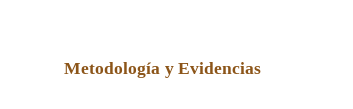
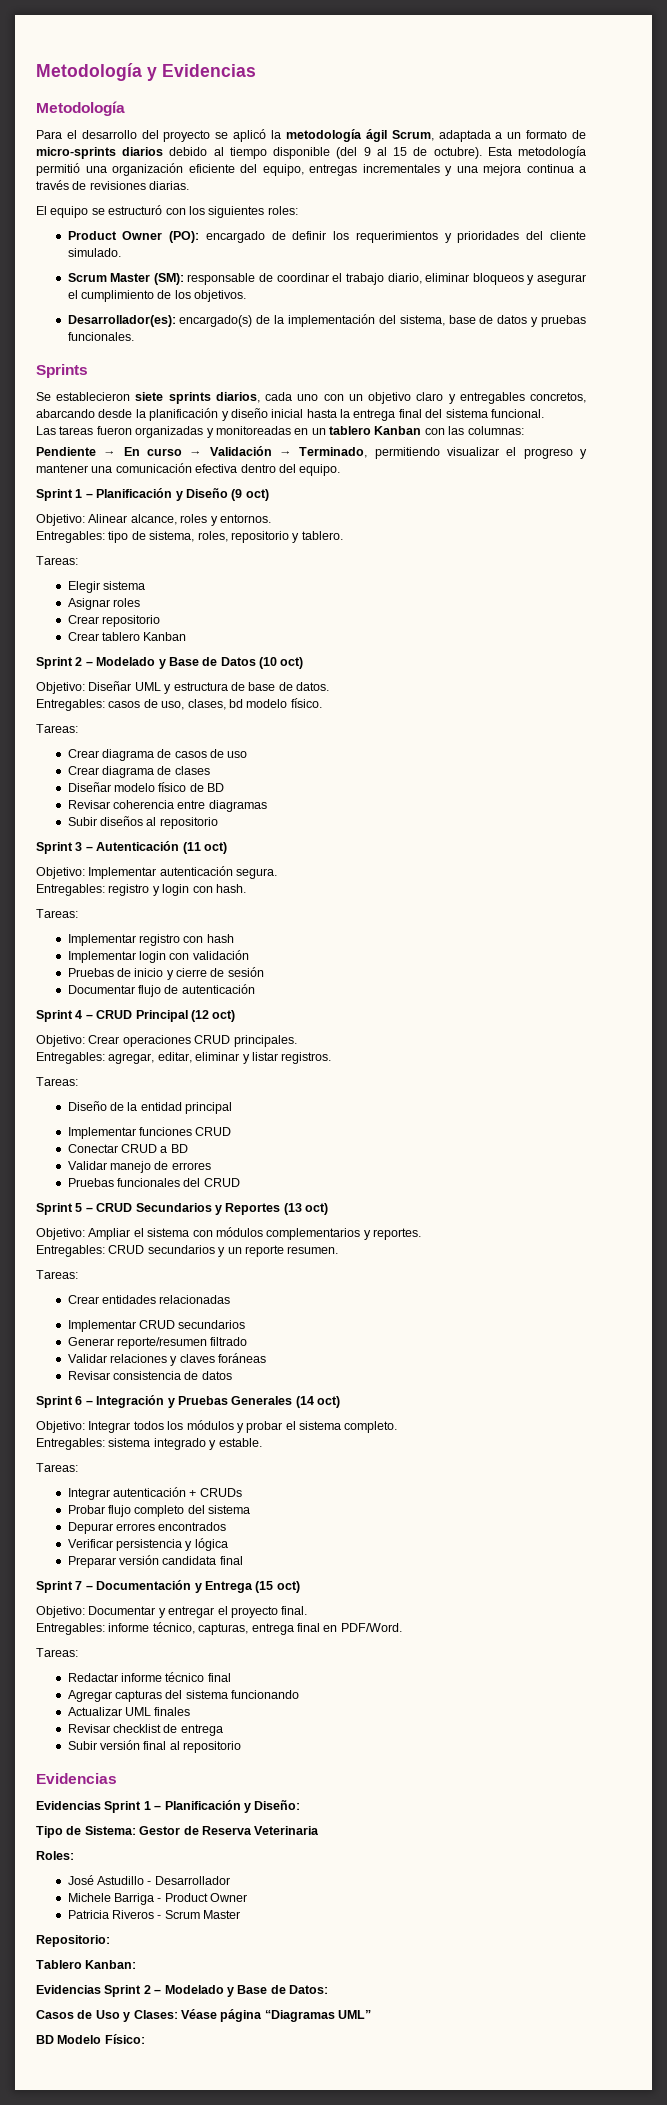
  Metodología y Evidencias
+ Metodología
+ Para el desarrollo del proyecto se aplicó la metodología ágil Scrum, adaptada a un formato de micro-sprints diarios debido al tiempo disponible (del 9 al 15 de octubre). Esta metodología permitió una organización eficiente del equipo, entregas incrementales y una mejora continua a través de revisiones diarias.
+ El equipo se estructuró con los siguientes roles:
+ Product Owner (PO): encargado de definir los requerimientos y prioridades del cliente simulado.
+ Scrum Master (SM): responsable de coordinar el trabajo diario, eliminar bloqueos y asegurar el cumplimiento de los objetivos.
+ Desarrollador(es): encargado(s) de la implementación del sistema, base de datos y pruebas funcionales.
+ Sprints
+ Se establecieron siete sprints diarios, cada uno con un objetivo claro y entregables concretos, abarcando desde la planificación y diseño inicial hasta la entrega final del sistema funcional.
+ Las tareas fueron organizadas y monitoreadas en un tablero Kanban con las columnas:
+ Pendiente → En curso → Validación → Terminado, permitiendo visualizar el progreso y mantener una comunicación efectiva dentro del equipo.
+ Sprint 1 – Planificación y Diseño (9 oct)
+ Objetivo: Alinear alcance, roles y entornos.
+ Entregables: tipo de sistema, roles, repositorio y tablero.
+ Tareas:
+ Elegir sistema
+ Asignar roles
+ Crear repositorio
+ Crear tablero Kanban
+ Sprint 2 – Modelado y Base de Datos (10 oct)
+ Objetivo: Diseñar UML y estructura de base de datos.
+ Entregables: casos de uso, clases, bd modelo físico.
+ Tareas:
+ Crear diagrama de casos de uso
+ Crear diagrama de clases
+ Diseñar modelo físico de BD
+ Revisar coherencia entre diagramas
+ Subir diseños al repositorio
+ Sprint 3 – Autenticación (11 oct)
+ Objetivo: Implementar autenticación segura.
+ Entregables: registro y login con hash.
+ Tareas:
+ Implementar registro con hash
+ Implementar login con validación
+ Pruebas de inicio y cierre de sesión
+ Documentar flujo de autenticación
+ Sprint 4 – CRUD Principal (12 oct)
+ Objetivo: Crear operaciones CRUD principales.
+ Entregables: agregar, editar, eliminar y listar registros.
+ Tareas:
+ Diseño de la entidad principal
+ Implementar funciones CRUD
+ Conectar CRUD a BD
+ Validar manejo de errores
+ Pruebas funcionales del CRUD
+ Sprint 5 – CRUD Secundarios y Reportes (13 oct)
+ Objetivo: Ampliar el sistema con módulos complementarios y reportes.
+ Entregables: CRUD secundarios y un reporte resumen.
+ Tareas:
+ Crear entidades relacionadas
+ Implementar CRUD secundarios
+ Generar reporte/resumen filtrado
+ Validar relaciones y claves foráneas
+ Revisar consistencia de datos
+ Sprint 6 – Integración y Pruebas Generales (14 oct)
+ Objetivo: Integrar todos los módulos y probar el sistema completo.
+ Entregables: sistema integrado y estable.
+ Tareas:
+ Integrar autenticación + CRUDs
+ Probar flujo completo del sistema
+ Depurar errores encontrados
+ Verificar persistencia y lógica
+ Preparar versión candidata final
+ Sprint 7 – Documentación y Entrega (15 oct)
+ Objetivo: Documentar y entregar el proyecto final.
+ Entregables: informe técnico, capturas, entrega final en PDF/Word.
+ Tareas:
+ Redactar informe técnico final
+ Agregar capturas del sistema funcionando
+ Actualizar UML finales
+ Revisar checklist de entrega
+ Subir versión final al repositorio
+ Evidencias
+ Evidencias Sprint 1 – Planificación y Diseño:
+ Tipo de Sistema: Gestor de Reserva Veterinaria
+ Roles:
+ José Astudillo - Desarrollador
+ Michele Barriga - Product Owner
+ Patricia Riveros - Scrum Master
+ Repositorio:
+ Tablero Kanban:
+ Evidencias Sprint 2 – Modelado y Base de Datos:
+ Casos de Uso y Clases: Véase página “Diagramas UML”
+ BD Modelo Físico:

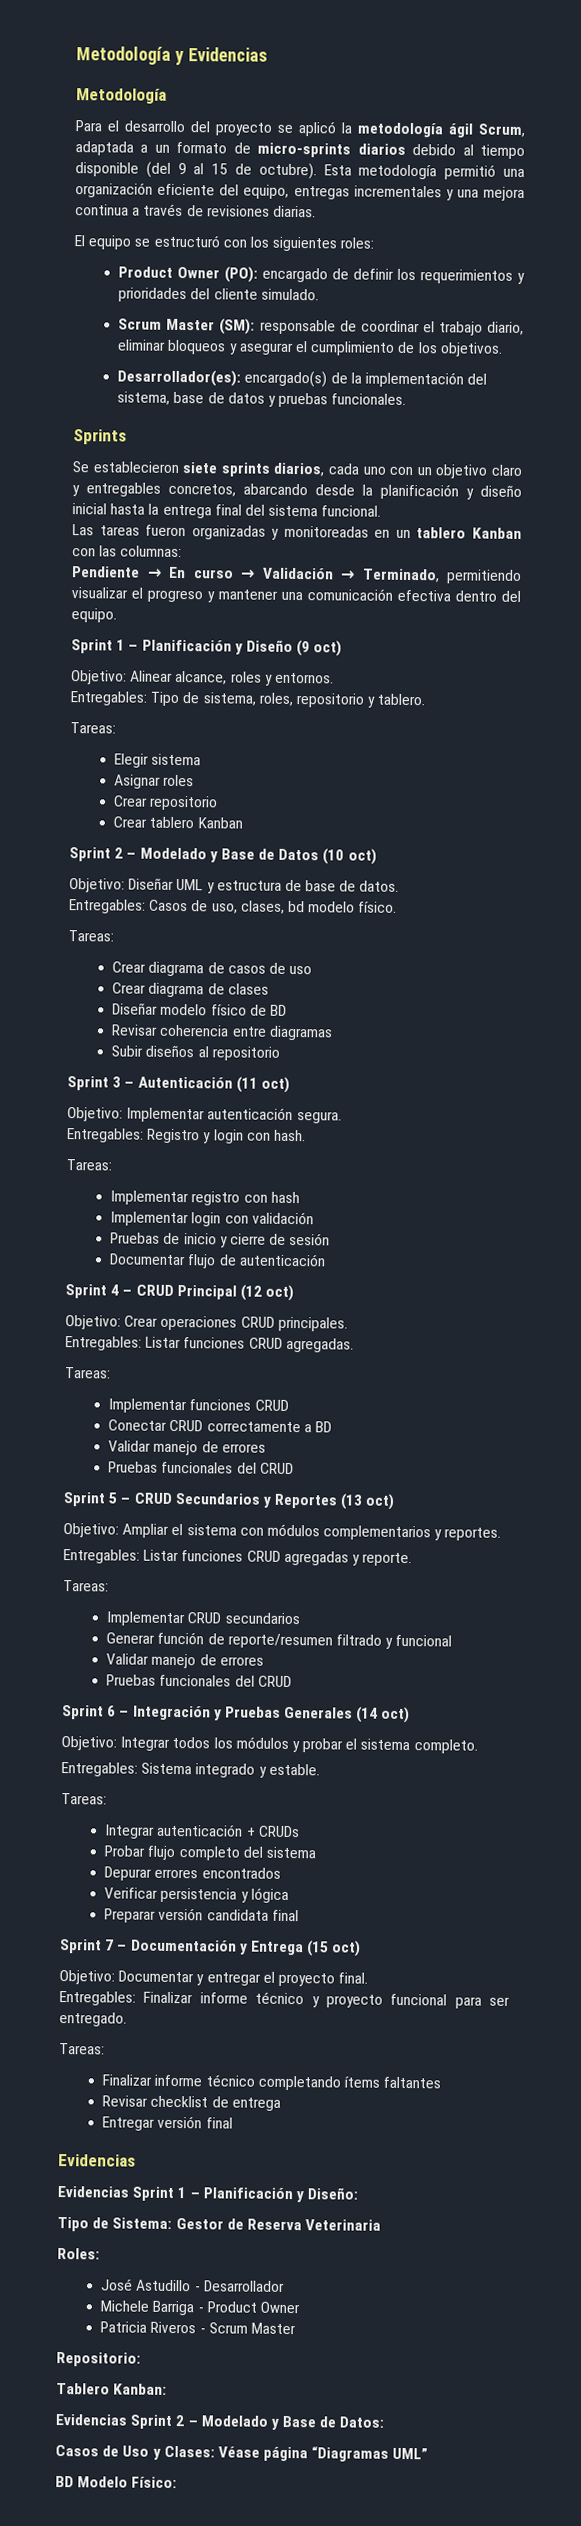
- Entregables: tipo de sistema, roles, repositorio y tablero.
+ Entregables: Tipo de sistema, roles, repositorio y tablero.
- Entregables: casos de uso, clases, bd modelo físico.
+ Entregables: Casos de uso, clases, bd modelo físico.
- Entregables: registro y login con hash.
+ Entregables: Registro y login con hash.
- Entregables: agregar, editar, eliminar y listar registros.
+ Entregables: Listar funciones CRUD agregadas.
  Tareas:
- Diseño de la entidad principal
- Conectar CRUD a BD
+ Conectar CRUD correctamente a BD
- Entregables: CRUD secundarios y un reporte resumen.
+ Entregables: Listar funciones CRUD agregadas y reporte.
  Tareas:
- Crear entidades relacionadas
- Generar reporte/resumen filtrado
- Validar relaciones y claves foráneas
- Revisar consistencia de datos
+ Generar función de reporte/resumen filtrado y funcional
+ Validar manejo de errores
+ Pruebas funcionales del CRUD
- Entregables: sistema integrado y estable.
+ Entregables: Sistema integrado y estable.
- Entregables: informe técnico, capturas, entrega final en PDF/Word.
+ Entregables: Finalizar informe técnico y proyecto funcional para ser entregado.
  Tareas:
- Redactar informe técnico final
- Agregar capturas del sistema funcionando
- Actualizar UML finales
+ Finalizar informe técnico completando ítems faltantes
- Subir versión final al repositorio
+ Entregar versión final

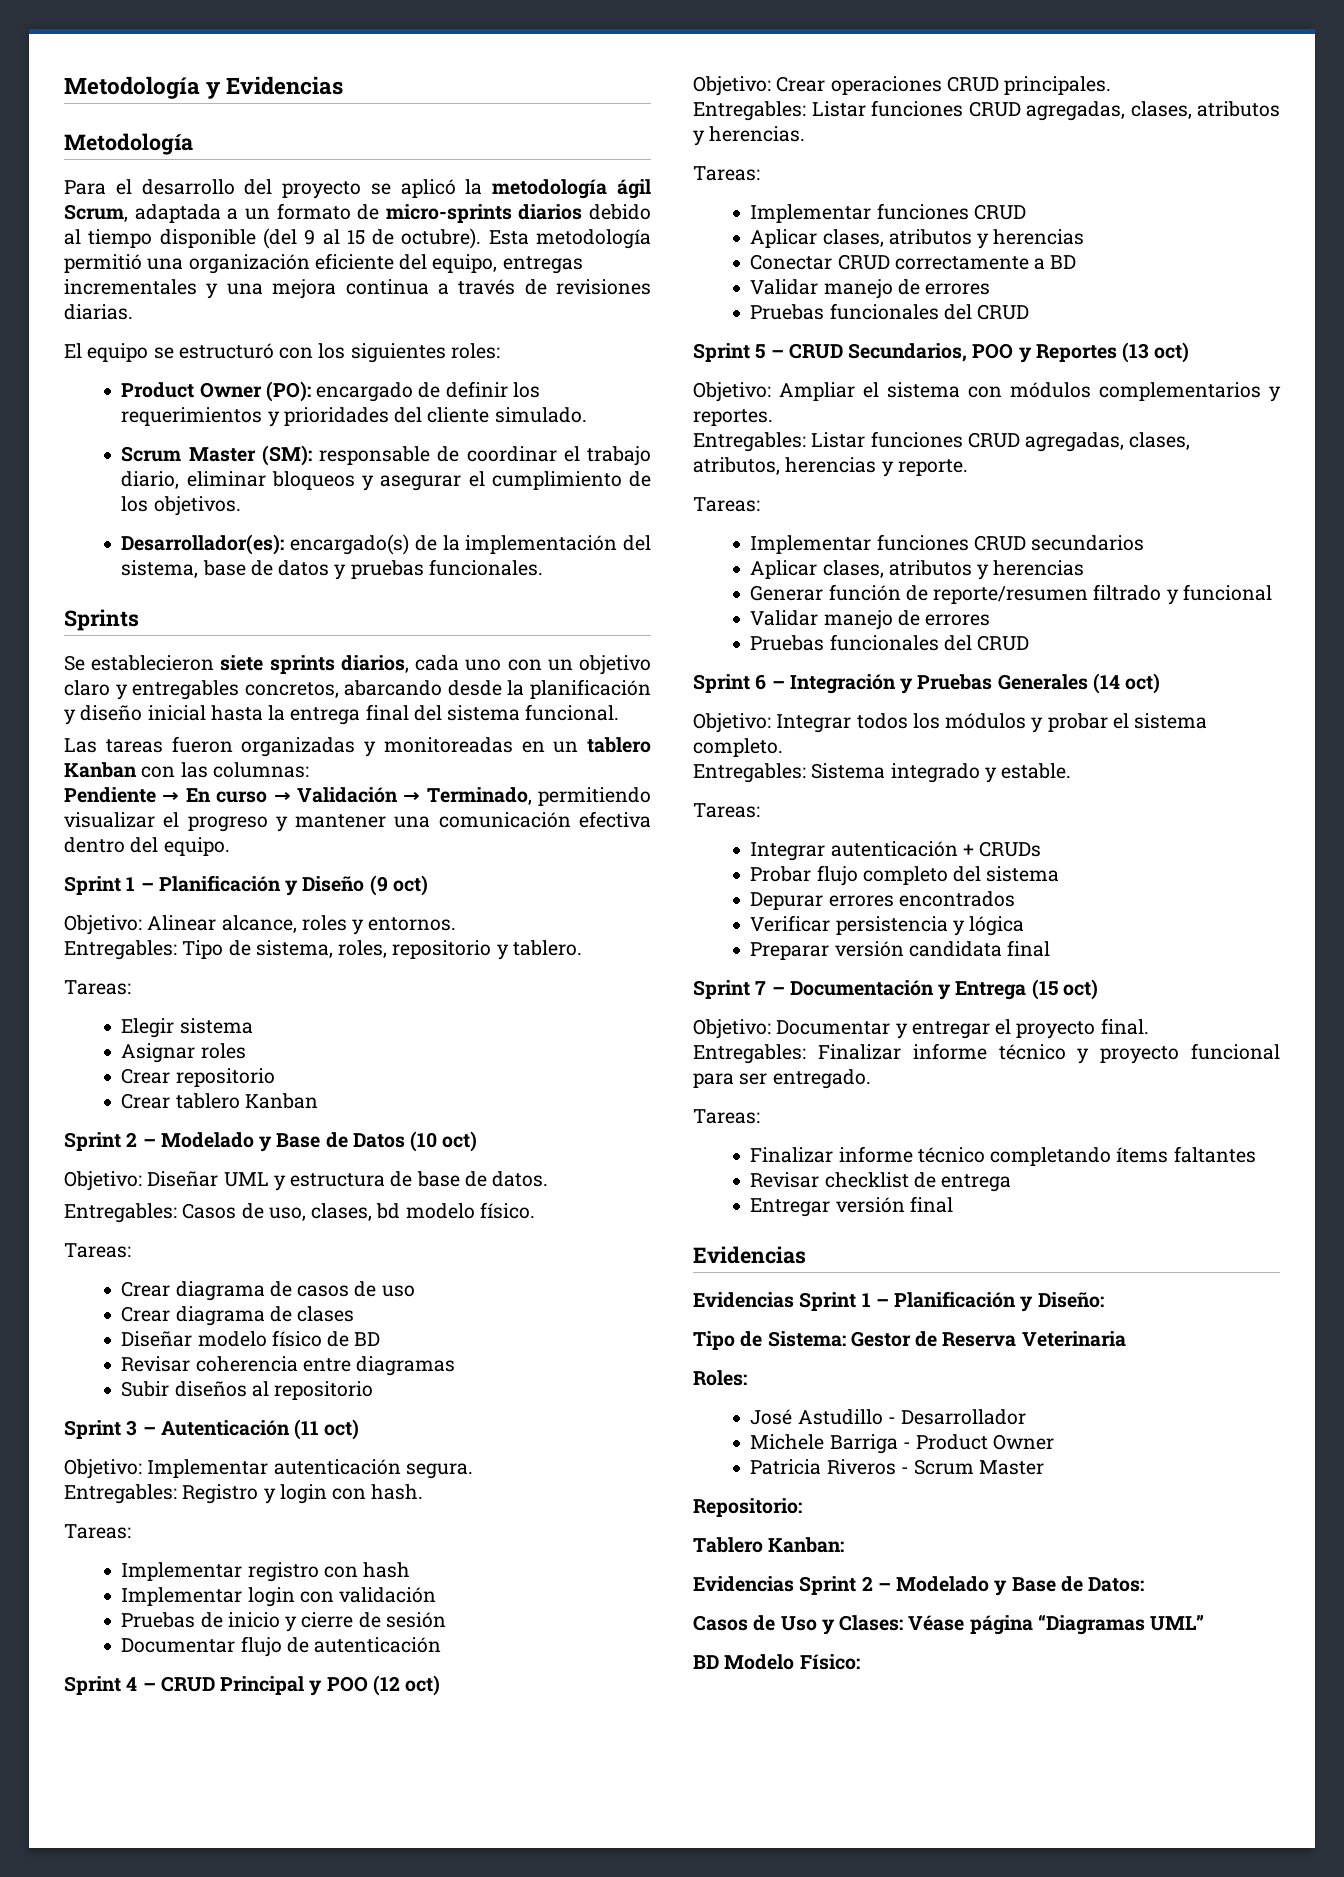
- Sprint 4 – CRUD Principal (12 oct)
+ Sprint 4 – CRUD Principal y POO (12 oct)
- Entregables: Listar funciones CRUD agregadas.
+ Entregables: Listar funciones CRUD agregadas, clases, atributos y herencias.
  Tareas:
  Implementar funciones CRUD
+ Aplicar clases, atributos y herencias
- Sprint 5 – CRUD Secundarios y Reportes (13 oct)
+ Sprint 5 – CRUD Secundarios, POO y Reportes (13 oct)
- Entregables: Listar funciones CRUD agregadas y reporte.
+ Entregables: Listar funciones CRUD agregadas, clases, atributos, herencias y reporte.
- Implementar CRUD secundarios
+ Implementar funciones CRUD secundarios
+ Aplicar clases, atributos y herencias

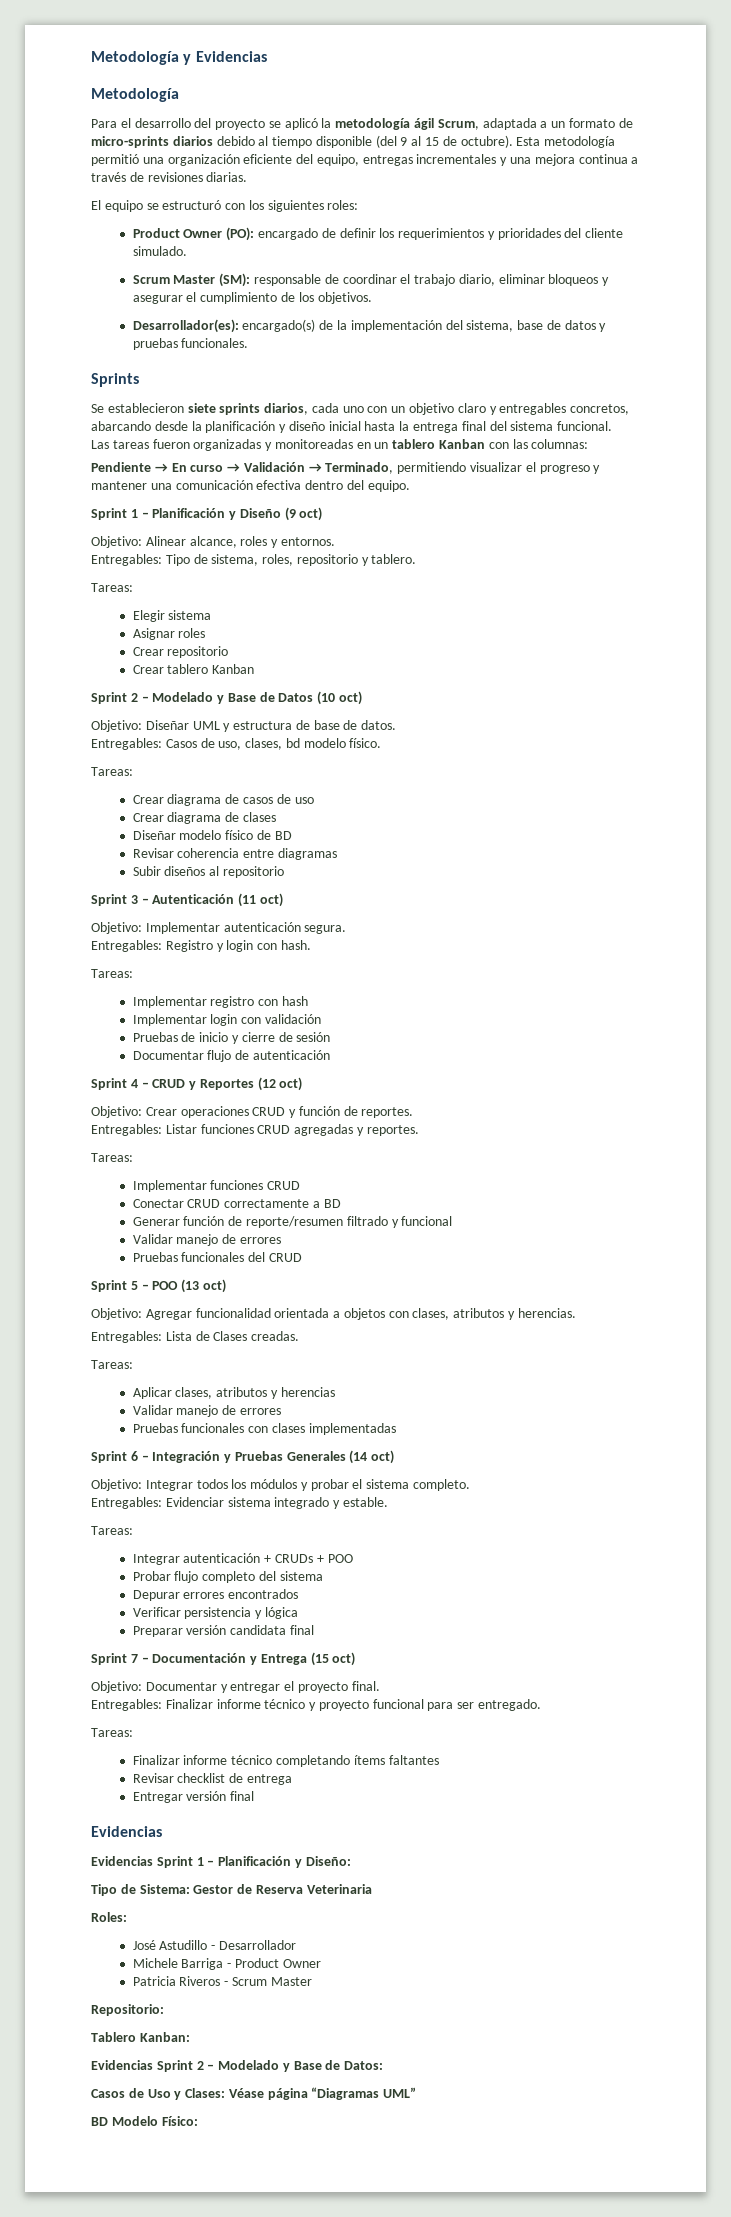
- Sprint 4 – CRUD Principal y POO (12 oct)
+ Sprint 4 – CRUD y Reportes (12 oct)
- Objetivo: Crear operaciones CRUD principales.
- Entregables: Listar funciones CRUD agregadas, clases, atributos y herencias.
+ Objetivo: Crear operaciones CRUD y función de reportes.
+ Entregables: Listar funciones CRUD agregadas y reportes.
  Tareas:
  Implementar funciones CRUD
- Aplicar clases, atributos y herencias
  Conectar CRUD correctamente a BD
- Validar manejo de errores
- Pruebas funcionales del CRUD
- Sprint 5 – CRUD Secundarios, POO y Reportes (13 oct)
- Objetivo: Ampliar el sistema con módulos complementarios y reportes.
- Entregables: Listar funciones CRUD agregadas, clases, atributos, herencias y reporte.
- Tareas:
- Implementar funciones CRUD secundarios
- Aplicar clases, atributos y herencias
+ Sprint 5 – POO (13 oct)
+ Objetivo: Agregar funcionalidad orientada a objetos con clases, atributos y herencias.
+ Entregables: Lista de Clases creadas.
+ Tareas:
+ Aplicar clases, atributos y herencias
+ Validar manejo de errores
+ Pruebas funcionales con clases implementadas
- Entregables: Sistema integrado y estable.
+ Entregables: Evidenciar sistema integrado y estable.
- Integrar autenticación + CRUDs
+ Integrar autenticación + CRUDs + POO

